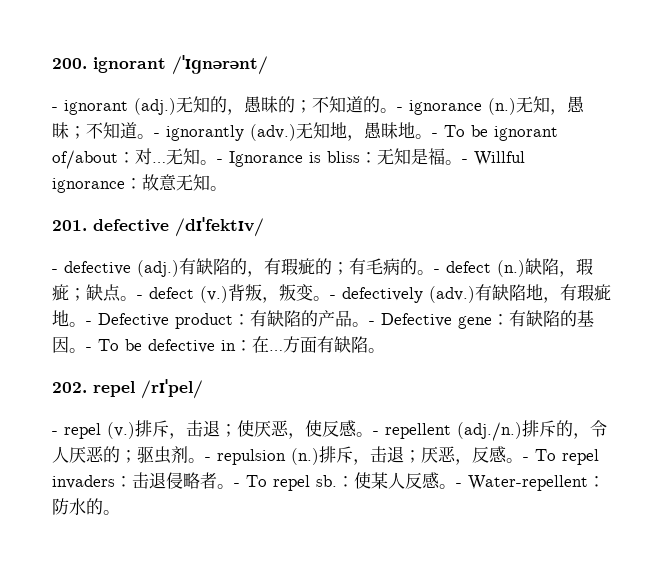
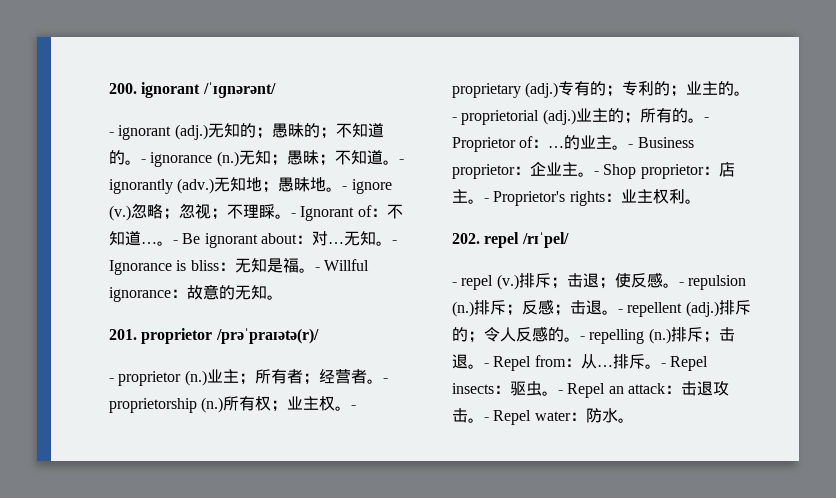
- 无知的，愚昧的；不知道的。
+ 无知的；愚昧的；不知道的。
- 无知，愚昧；不知道。
+ 无知；愚昧；不知道。
- 无知地，愚昧地。
+ 无知地；愚昧地。
- - To be ignorant of/about：对…
+ - ignore (v.)忽略；忽视；不理睬。- Ignorant of：不知道…。- Be ignorant about：对…
- - Willful ignorance：故意无知。
+ - Willful ignorance：故意的无知。
- 201. defective /dɪˈfektɪv/
- - defective (adj.)有缺陷的，有瑕疵的；有毛病的。- defect (n.)缺陷，瑕疵；缺点。- defect (v.)背叛，叛变。- defectively (adv.)有缺陷地，有瑕疵地。- Defective product：有缺陷的产品。- Defective gene：有缺陷的基因。- To be defective in：在…方面有缺陷。
+ 201. proprietor /prəˈpraɪətə(r)/
+ - proprietor (n.)业主；所有者；经营者。- proprietorship (n.)所有权；业主权。- proprietary (adj.)专有的；专利的；业主的。- proprietorial (adj.)业主的；所有的。- Proprietor of：…的业主。- Business proprietor：企业主。- Shop proprietor：店主。- Proprietor's rights：业主权利。
- 排斥，击退；使厌恶，使反感。- repellent (adj./n.)排斥的，令人厌恶的；驱虫剂。- repulsion (n.)排斥，击退；厌恶，反感。- To repel invaders：击退侵略者。- To repel sb.：使某人反感。- Water-repellent：防水的。
+ 排斥；击退；使反感。- repulsion (n.)排斥；反感；击退。- repellent (adj.)排斥的；令人反感的。- repelling (n.)排斥；击退。- Repel from：从…排斥。- Repel insects：驱虫。- Repel an attack：击退攻击。- Repel water：防水。

